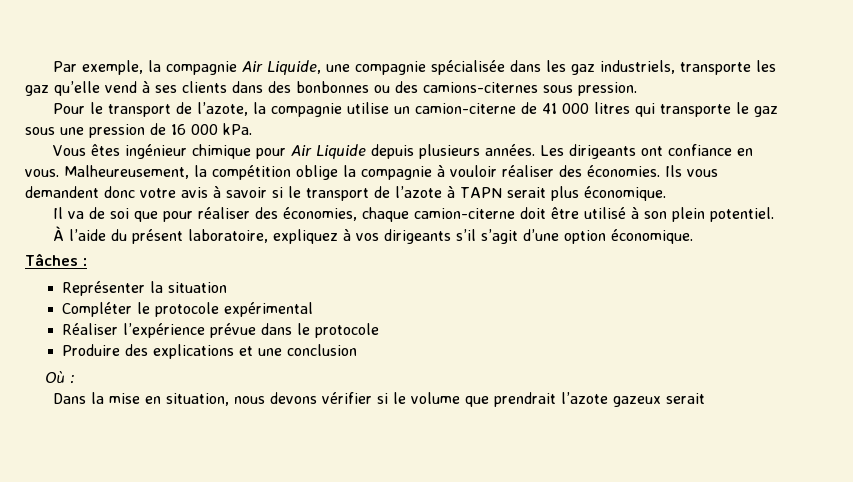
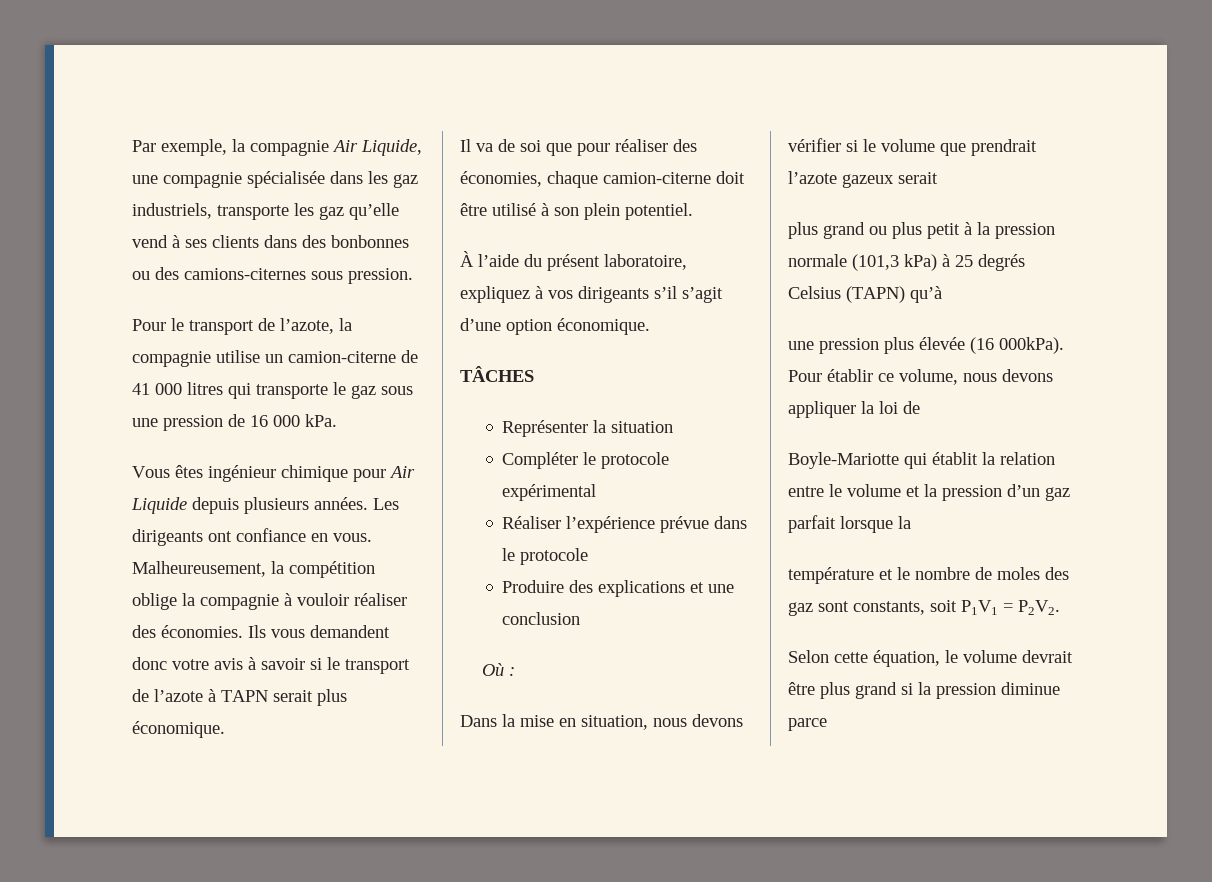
- Tâches :
+ TÂCHES
+ plus grand ou plus petit à la pression normale (101,3 kPa) à 25 degrés Celsius (TAPN) qu’à
+ une pression plus élevée (16 000kPa). Pour établir ce volume, nous devons appliquer la loi de
+ Boyle-Mariotte qui établit la relation entre le volume et la pression d’un gaz parfait lorsque la
+ température et le nombre de moles des gaz sont constants, soit P1V1 = P2V2.
+ Selon cette équation, le volume devrait être plus grand si la pression diminue parce

